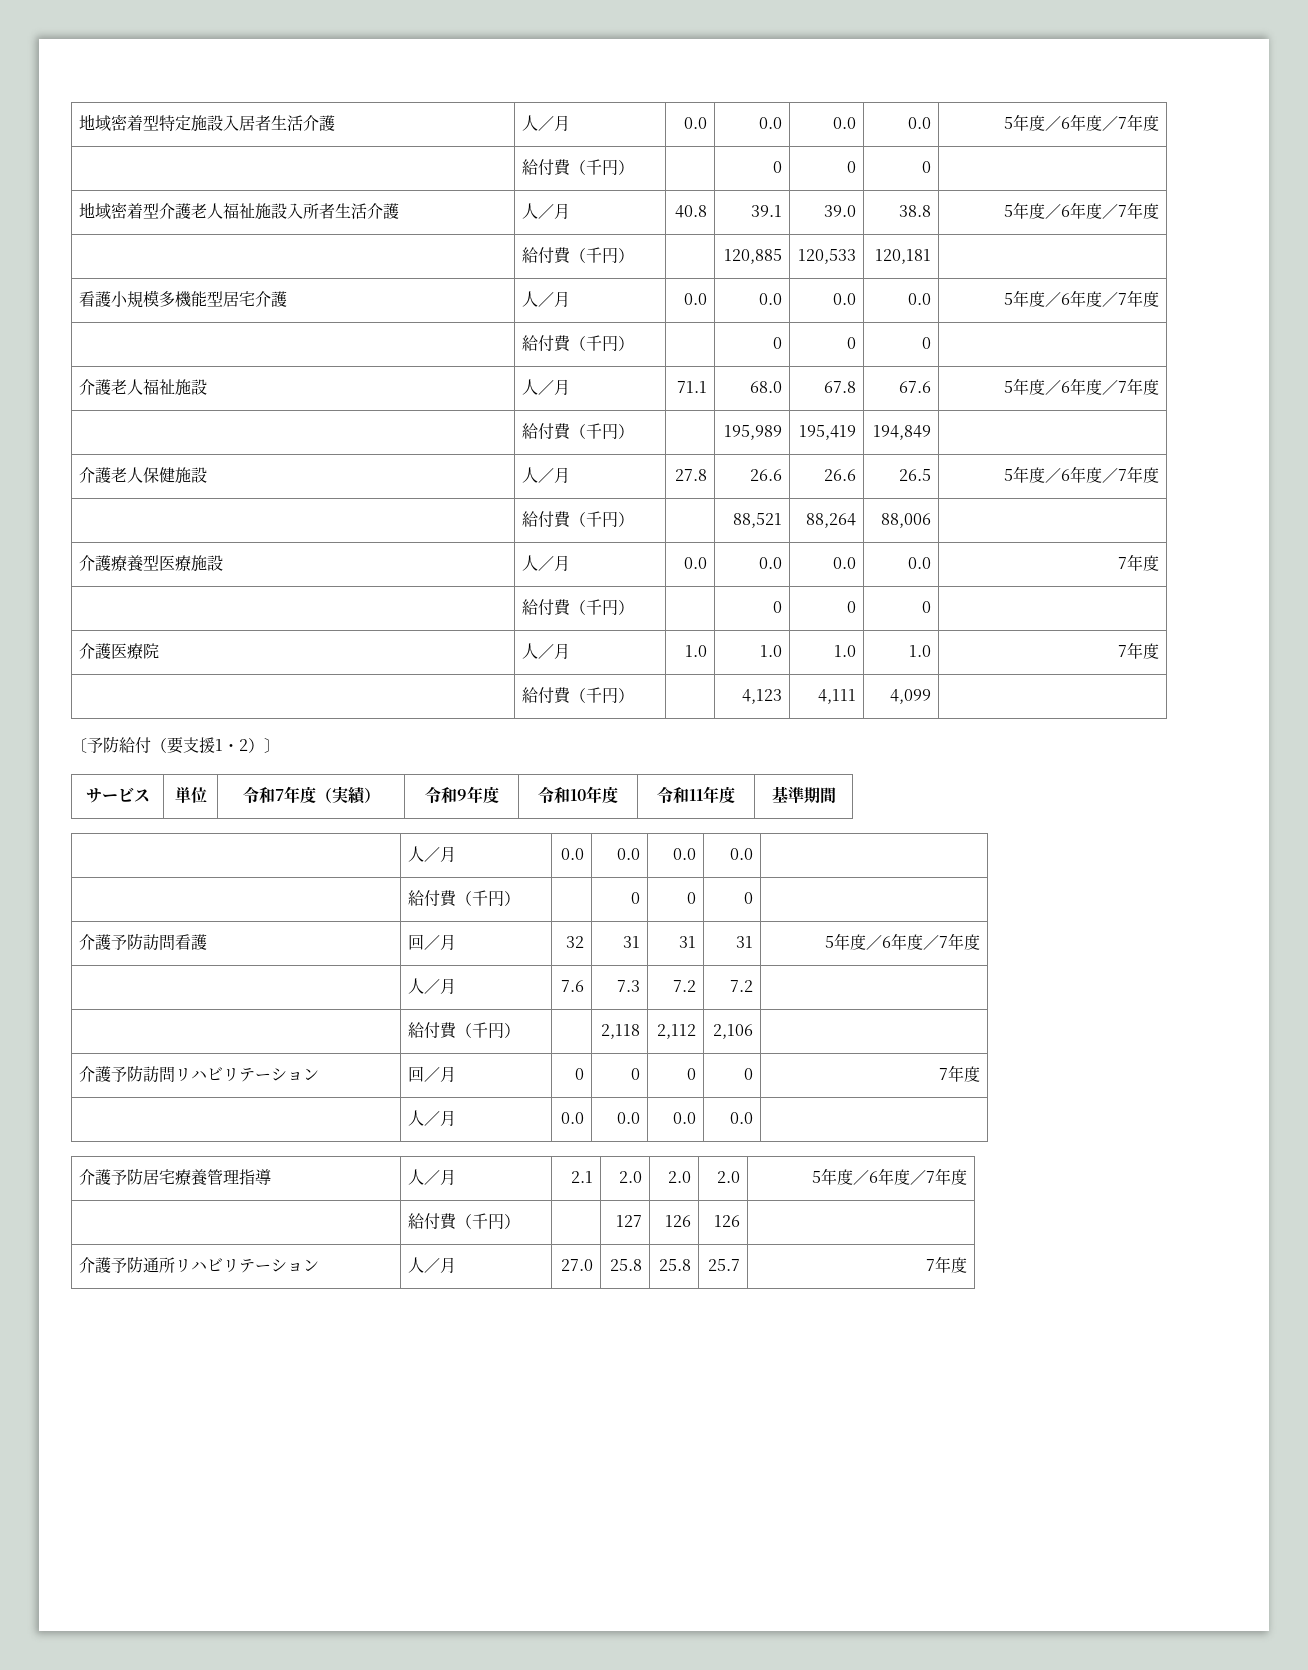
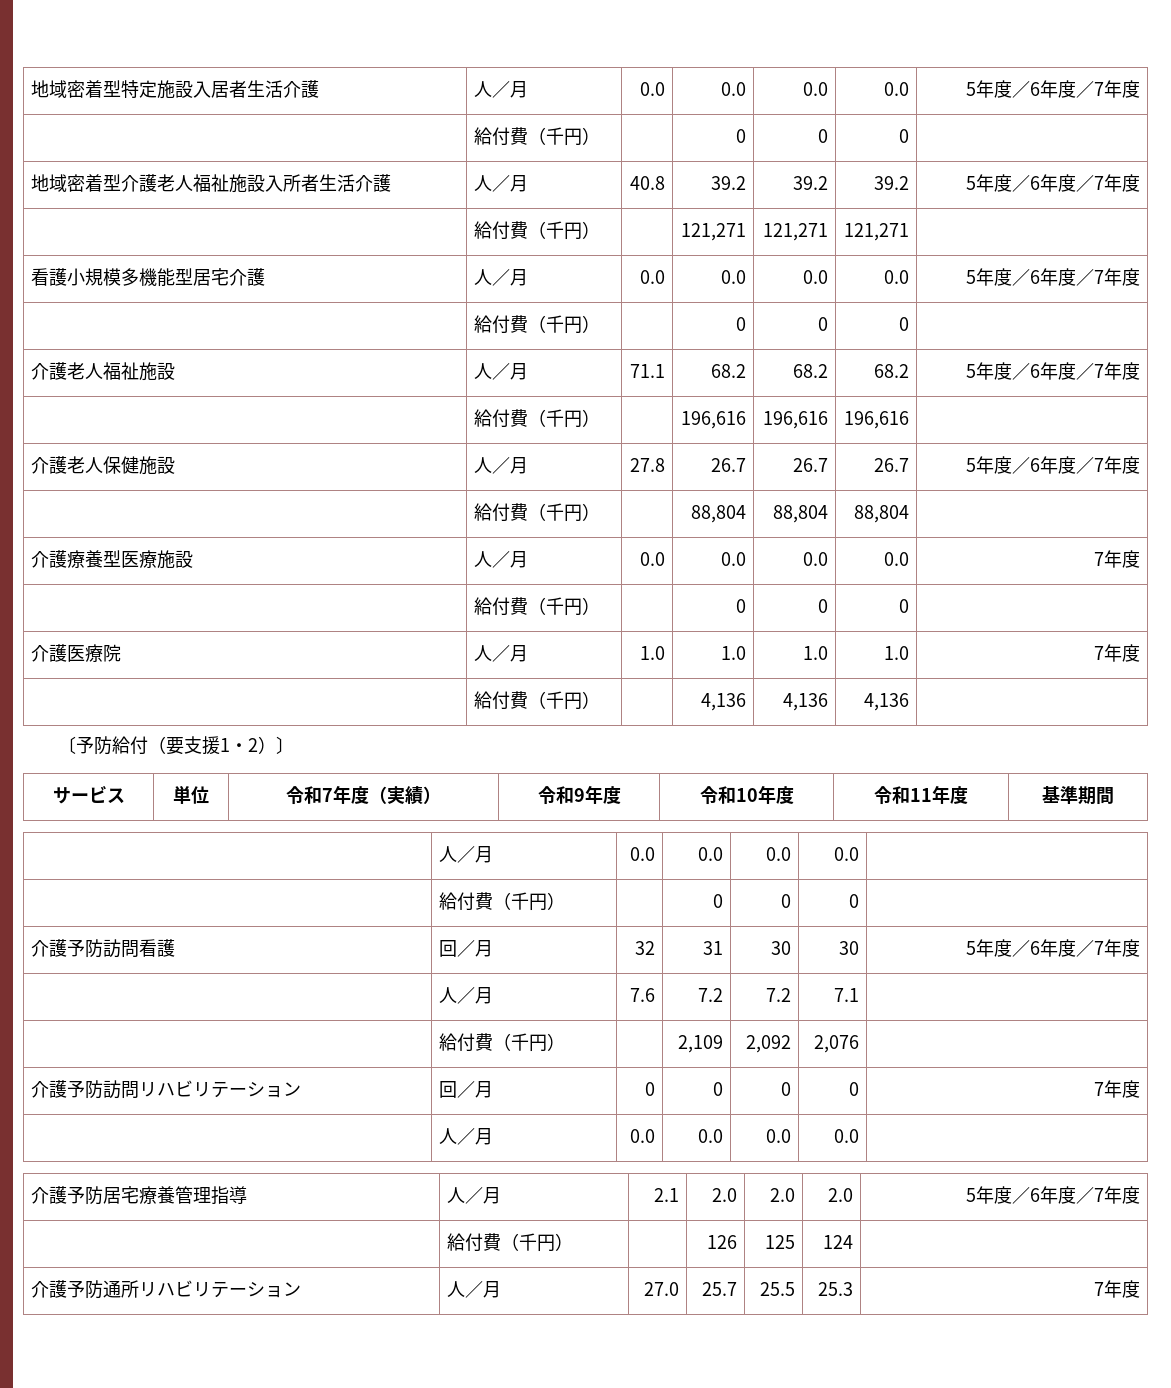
- 地域密着型介護老人福祉施設入所者生活介護 | 人／月 | 40.8 | 39.1 | 39.0 | 38.8 | 5年度／6年度／7年度
+ 地域密着型介護老人福祉施設入所者生活介護 | 人／月 | 40.8 | 39.2 | 39.2 | 39.2 | 5年度／6年度／7年度
- | 給付費（千円） | | 120,885 | 120,533 | 120,181 |
+ | 給付費（千円） | | 121,271 | 121,271 | 121,271 |
- 介護老人福祉施設 | 人／月 | 71.1 | 68.0 | 67.8 | 67.6 | 5年度／6年度／7年度
+ 介護老人福祉施設 | 人／月 | 71.1 | 68.2 | 68.2 | 68.2 | 5年度／6年度／7年度
- | 給付費（千円） | | 195,989 | 195,419 | 194,849 |
+ | 給付費（千円） | | 196,616 | 196,616 | 196,616 |
- 介護老人保健施設 | 人／月 | 27.8 | 26.6 | 26.6 | 26.5 | 5年度／6年度／7年度
+ 介護老人保健施設 | 人／月 | 27.8 | 26.7 | 26.7 | 26.7 | 5年度／6年度／7年度
- | 給付費（千円） | | 88,521 | 88,264 | 88,006 |
+ | 給付費（千円） | | 88,804 | 88,804 | 88,804 |
- | 給付費（千円） | | 4,123 | 4,111 | 4,099 |
+ | 給付費（千円） | | 4,136 | 4,136 | 4,136 |
- 介護予防訪問看護 | 回／月 | 32 | 31 | 31 | 31 | 5年度／6年度／7年度
+ 介護予防訪問看護 | 回／月 | 32 | 31 | 30 | 30 | 5年度／6年度／7年度
- | 人／月 | 7.6 | 7.3 | 7.2 | 7.2 |
- | 給付費（千円） | | 2,118 | 2,112 | 2,106 |
+ | 人／月 | 7.6 | 7.2 | 7.2 | 7.1 |
+ | 給付費（千円） | | 2,109 | 2,092 | 2,076 |
- | 給付費（千円） | | 127 | 126 | 126 |
+ | 給付費（千円） | | 126 | 125 | 124 |
- 介護予防通所リハビリテーション | 人／月 | 27.0 | 25.8 | 25.8 | 25.7 | 7年度
+ 介護予防通所リハビリテーション | 人／月 | 27.0 | 25.7 | 25.5 | 25.3 | 7年度

